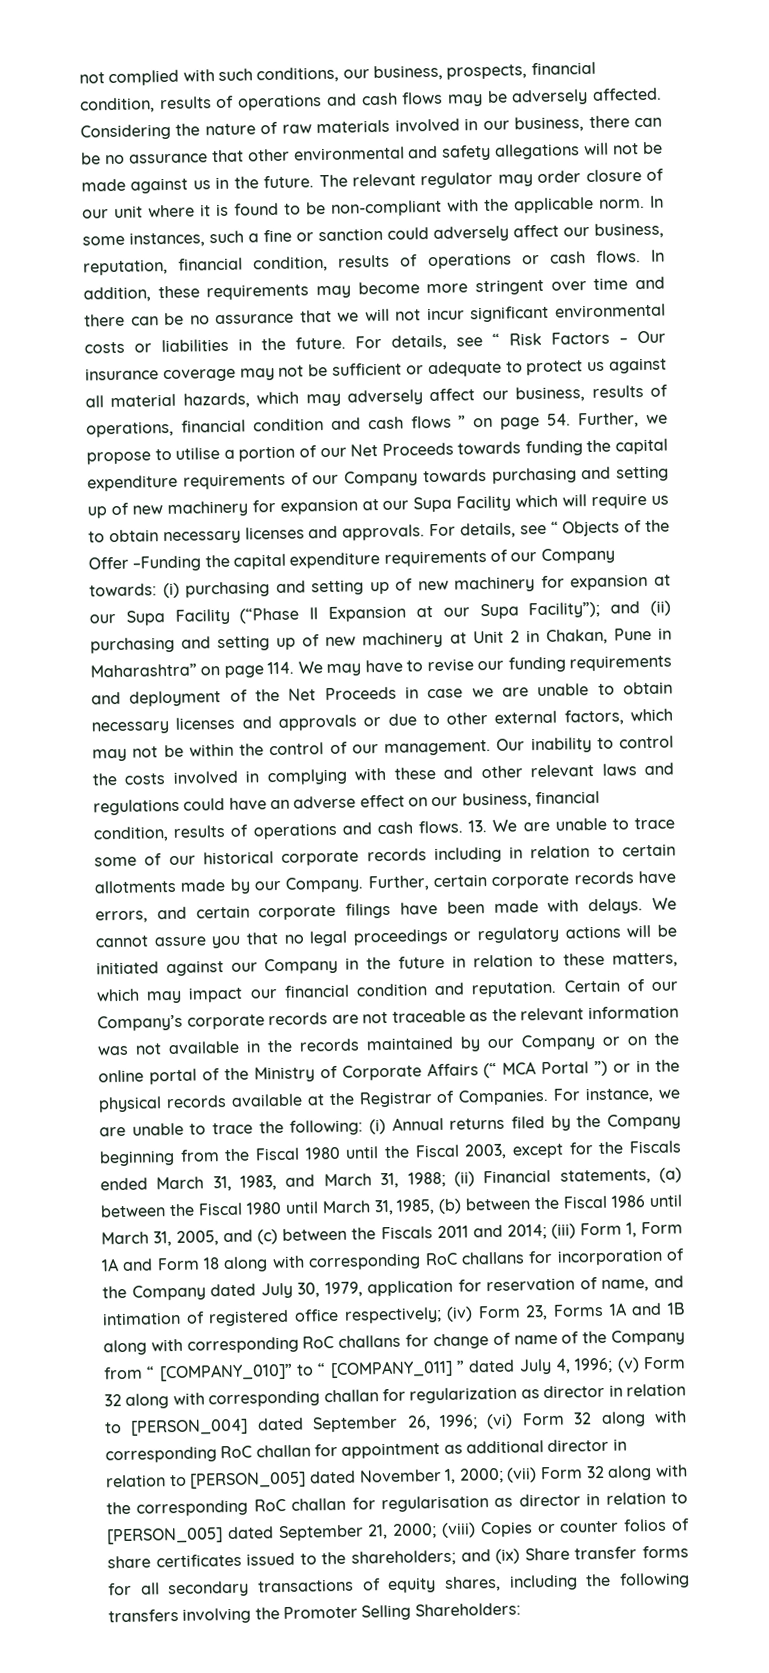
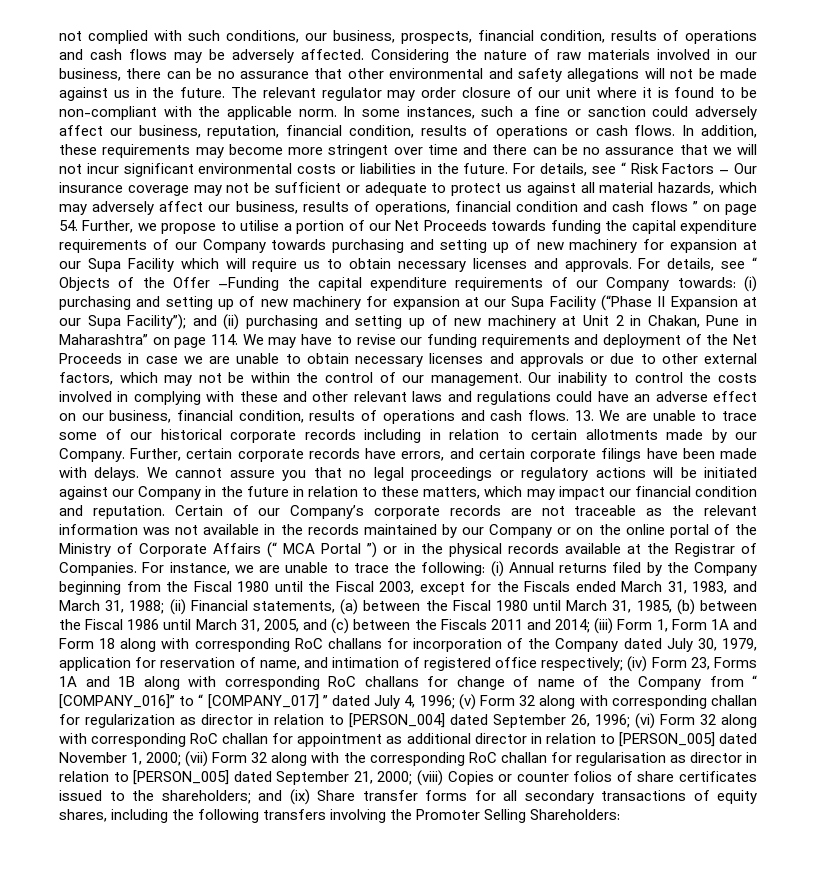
- (iv) Form 23, Forms 1A and 1B along with corresponding RoC challans for change of name of the Company from “ [COMPANY_010]” to “ [COMPANY_011] ” dated July 4, 1996;
+ (iv) Form 23, Forms 1A and 1B along with corresponding RoC challans for change of name of the Company from “ [COMPANY_016]” to “ [COMPANY_017] ” dated July 4, 1996;

